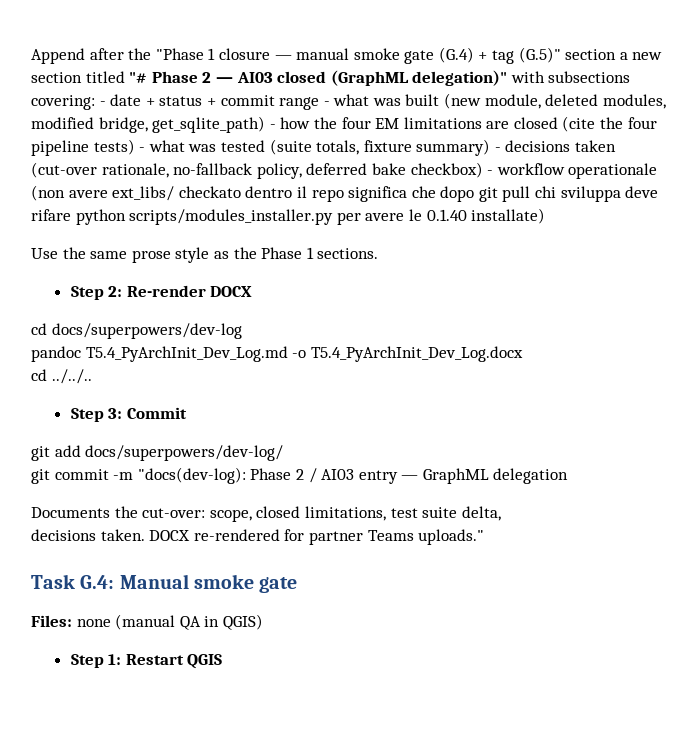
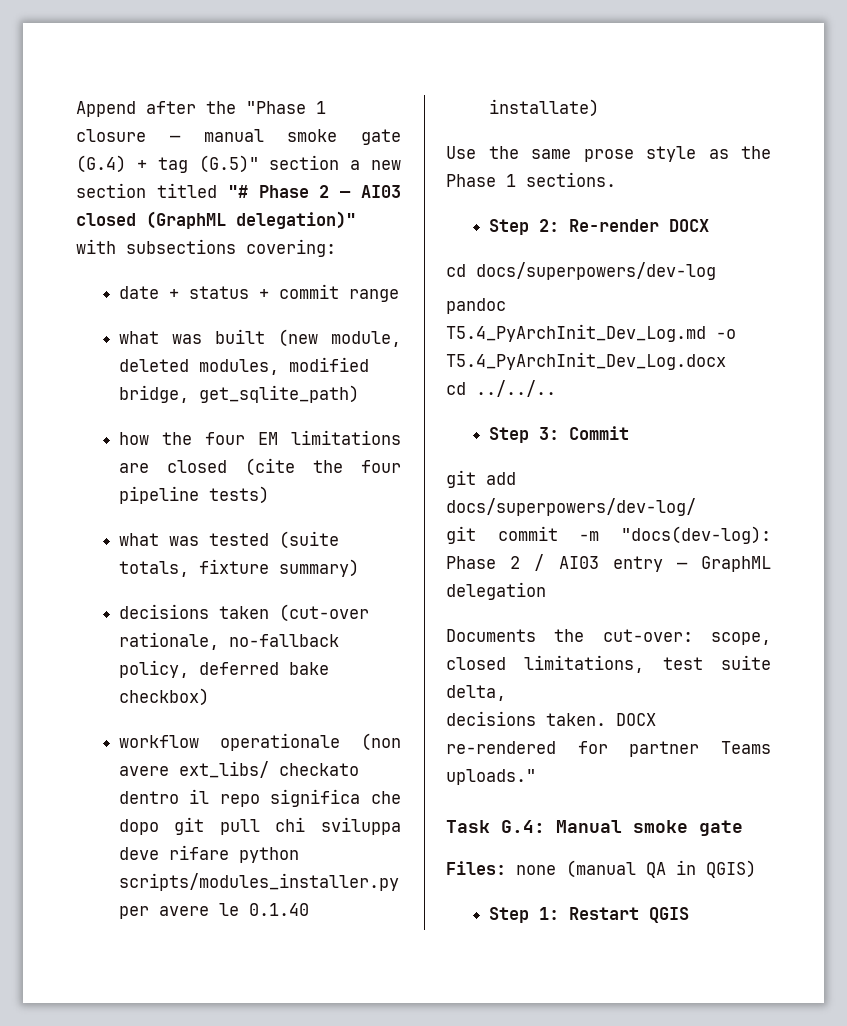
- Append after the "Phase 1 closure — manual smoke gate (G.4) + tag (G.5)" section a new section titled "# Phase 2 — AI03 closed (GraphML delegation)" with subsections covering: - date + status + commit range - what was built (new module, deleted modules, modified bridge, get_sqlite_path) - how the four EM limitations are closed (cite the four pipeline tests) - what was tested (suite totals, fixture summary) - decisions taken (cut-over rationale, no-fallback policy, deferred bake checkbox) - workflow operationale (non avere ext_libs/ checkato dentro il repo significa che dopo git pull chi sviluppa deve rifare python scripts/modules_installer.py per avere le 0.1.40 installate)
+ Append after the "Phase 1 closure — manual smoke gate (G.4) + tag (G.5)" section a new section titled "# Phase 2 — AI03 closed (GraphML delegation)" with subsections covering:
+ date + status + commit range
+ what was built (new module, deleted modules, modified bridge, get_sqlite_path)
+ how the four EM limitations are closed (cite the four pipeline tests)
+ what was tested (suite totals, fixture summary)
+ decisions taken (cut-over rationale, no-fallback policy, deferred bake checkbox)
+ workflow operationale (non avere ext_libs/ checkato dentro il repo significa che dopo git pull chi sviluppa deve rifare python scripts/modules_installer.py per avere le 0.1.40 installate)

